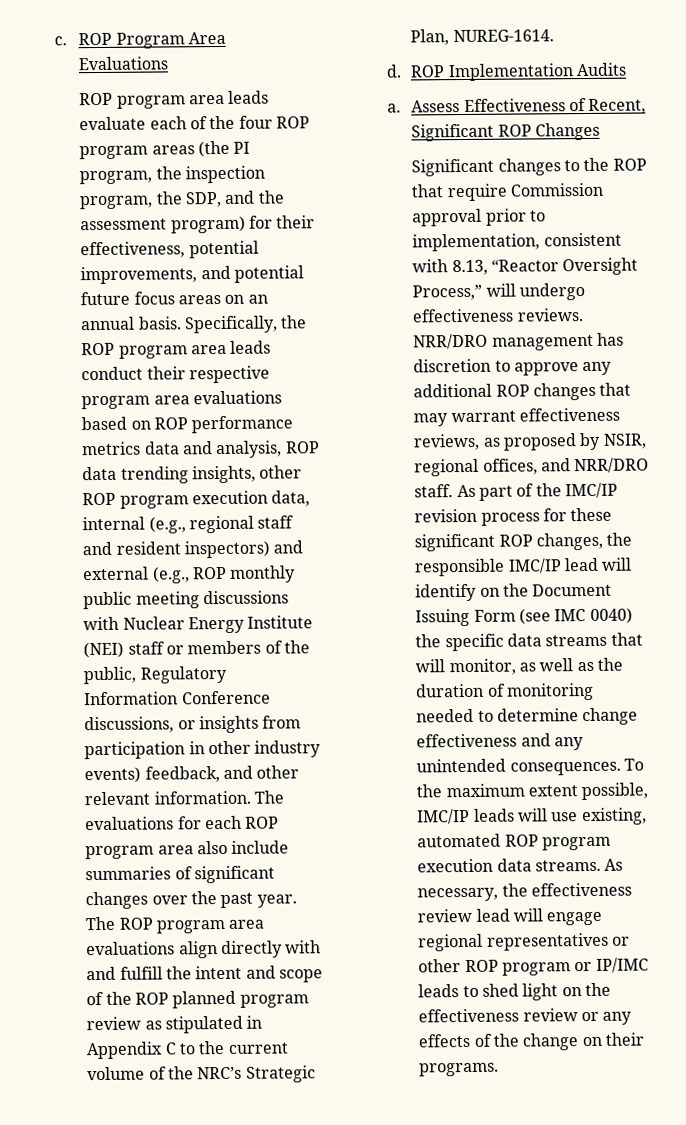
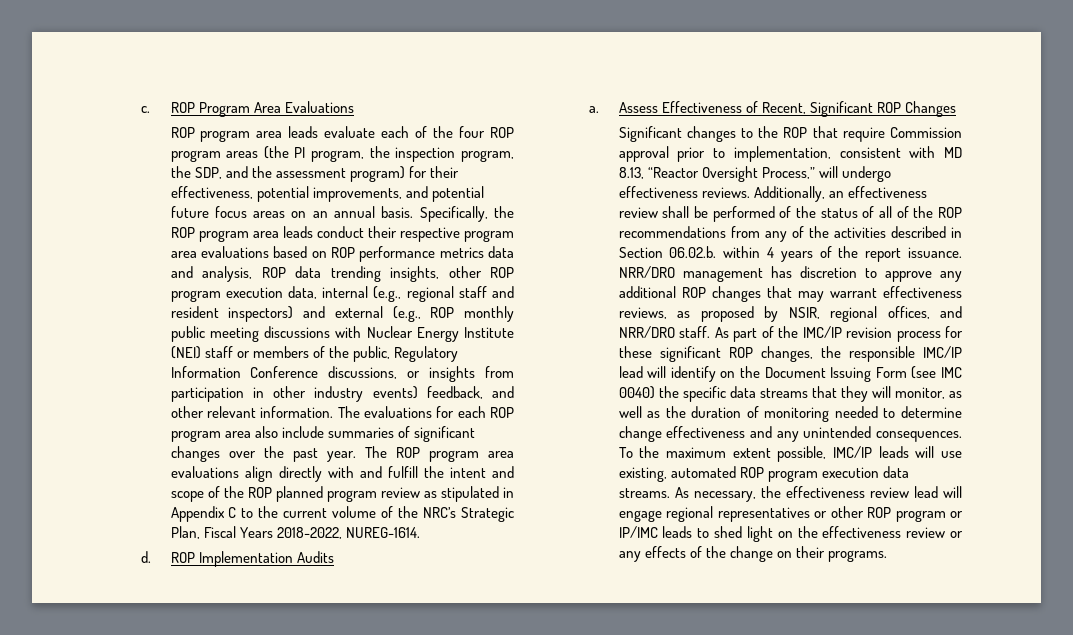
- The ROP program area evaluations align directly with and fulfill the intent and scope of the ROP planned program review as stipulated in Appendix C to the current volume of the NRC’s Strategic Plan, NUREG-1614.
+ The ROP program area evaluations align directly with and fulfill the intent and scope of the ROP planned program review as stipulated in Appendix C to the current volume of the NRC’s Strategic Plan, Fiscal Years 2018-2022, NUREG-1614.
- Significant changes to the ROP that require Commission approval prior to implementation, consistent with 8.13, “Reactor Oversight Process,” will undergo effectiveness reviews.
+ Significant changes to the ROP that require Commission approval prior to implementation, consistent with MD 8.13, “Reactor Oversight Process,” will undergo effectiveness reviews.
+ Additionally, an effectiveness review shall be performed of the status of all of the ROP recommendations from any of the activities described in Section 06.02.b. within 4 years of the report issuance.
- As part of the IMC/IP revision process for these significant ROP changes, the responsible IMC/IP lead will identify on the Document Issuing Form (see IMC 0040) the specific data streams that will monitor, as well as the duration of monitoring needed to determine change effectiveness and any unintended consequences.
+ As part of the IMC/IP revision process for these significant ROP changes, the responsible IMC/IP lead will identify on the Document Issuing Form (see IMC 0040) the specific data streams that they will monitor, as well as the duration of monitoring needed to determine change effectiveness and any unintended consequences.

